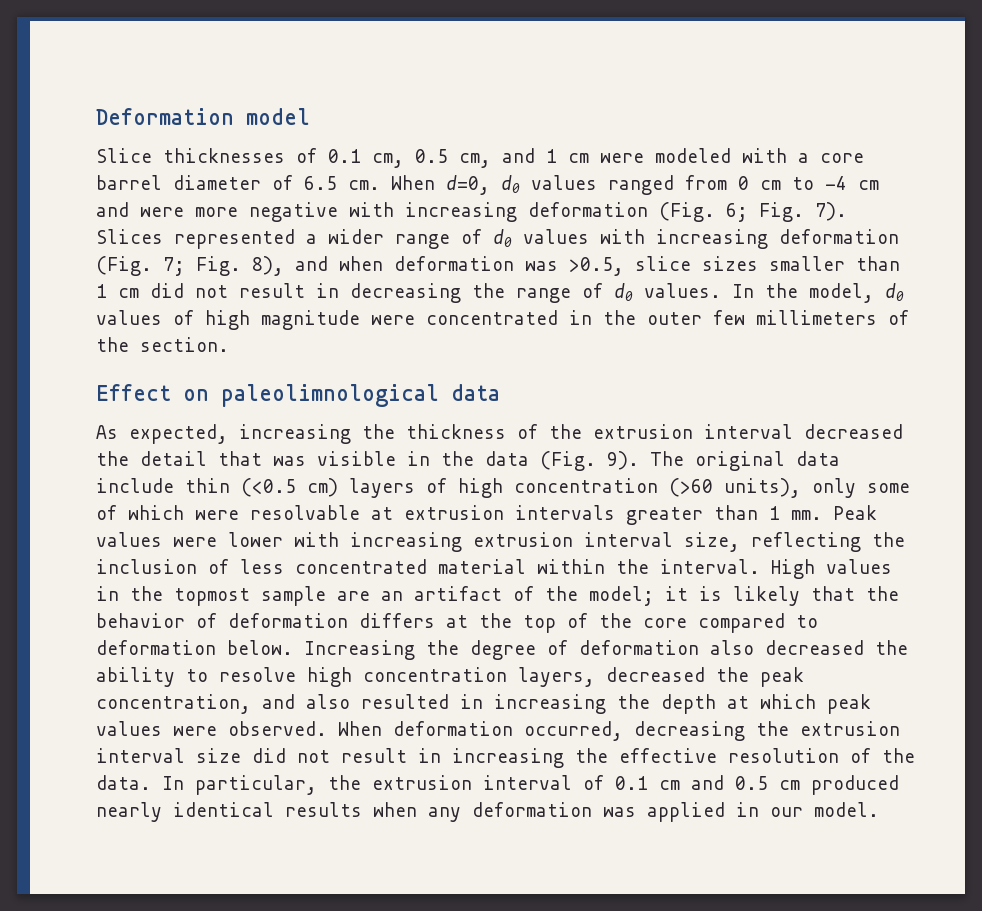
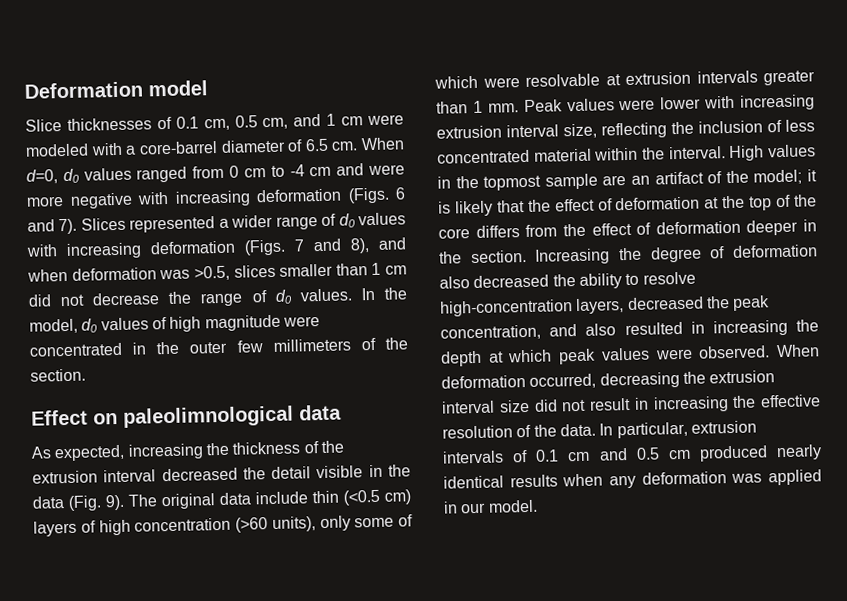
- Slice thicknesses of 0.1 cm, 0.5 cm, and 1 cm were modeled with a core barrel diameter of 6.5 cm.
+ Slice thicknesses of 0.1 cm, 0.5 cm, and 1 cm were modeled with a core-barrel diameter of 6.5 cm.
- When d=0, d0 values ranged from 0 cm to -4 cm and were more negative with increasing deformation (Fig. 6; Fig. 7).
+ When d=0, d0 values ranged from 0 cm to -4 cm and were more negative with increasing deformation (Figs. 6 and 7).
- Slices represented a wider range of d0 values with increasing deformation (Fig. 7; Fig. 8), and when deformation was >0.5, slice sizes smaller than 1 cm did not result in decreasing the range of d0 values.
+ Slices represented a wider range of d0 values with increasing deformation (Figs. 7 and 8), and when deformation was >0.5, slices smaller than 1 cm did not decrease the range of d0 values.
- As expected, increasing the thickness of the extrusion interval decreased the detail that was visible in the data (Fig. 9).
+ As expected, increasing the thickness of the extrusion interval decreased the detail visible in the data (Fig. 9).
- High values in the topmost sample are an artifact of the model; it is likely that the behavior of deformation differs at the top of the core compared to deformation below.
+ High values in the topmost sample are an artifact of the model; it is likely that the effect of deformation at the top of the core differs from the effect of deformation deeper in the section.
- Increasing the degree of deformation also decreased the ability to resolve high concentration layers, decreased the peak concentration, and also resulted in increasing the depth at which peak values were observed.
+ Increasing the degree of deformation also decreased the ability to resolve high-concentration layers, decreased the peak concentration, and also resulted in increasing the depth at which peak values were observed.
- In particular, the extrusion interval of 0.1 cm and 0.5 cm produced nearly identical results when any deformation was applied in our model.
+ In particular, extrusion intervals of 0.1 cm and 0.5 cm produced nearly identical results when any deformation was applied in our model.

